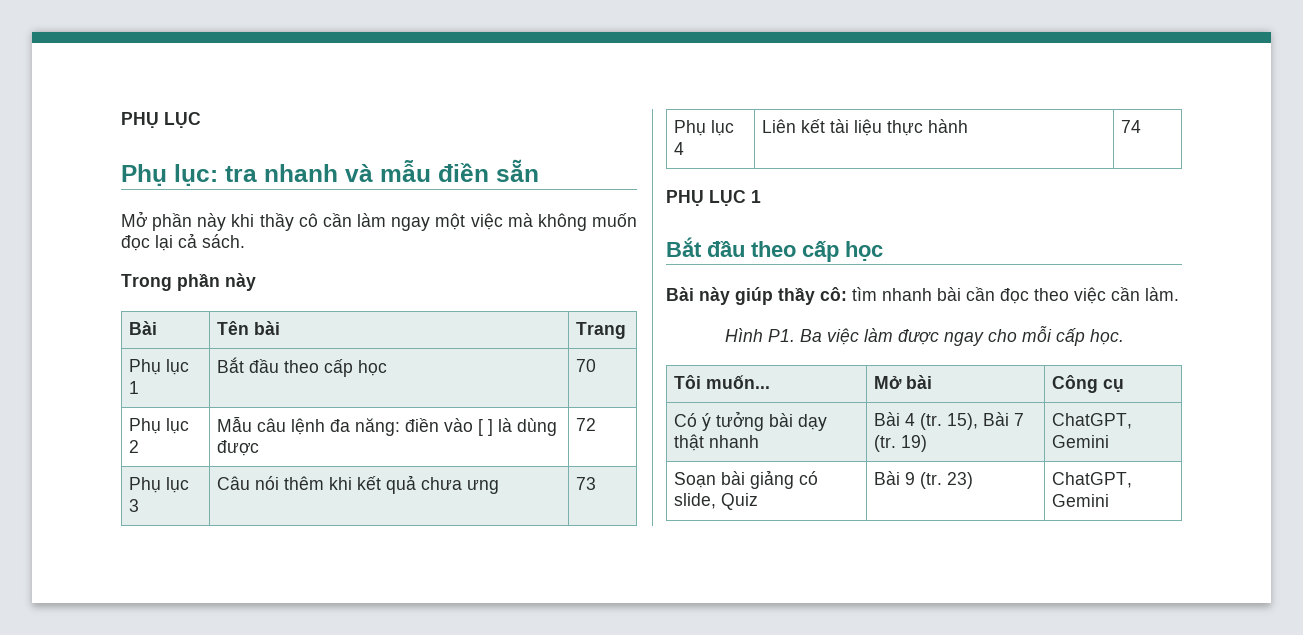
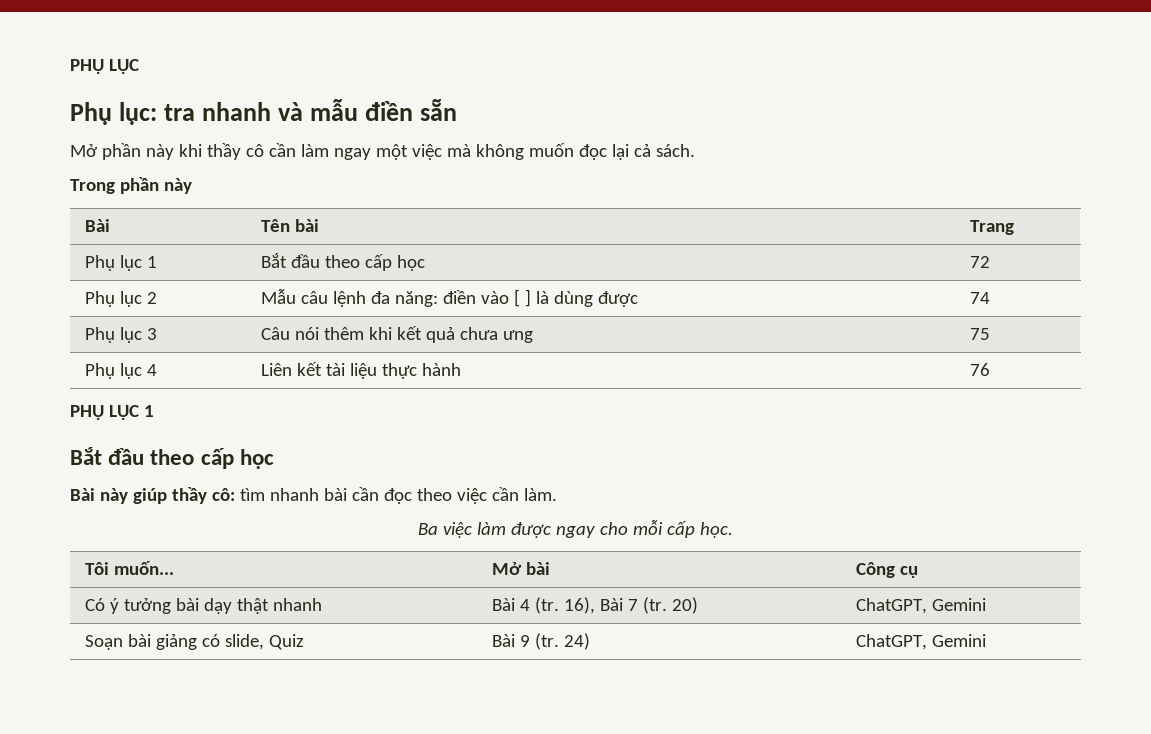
- Phụ lục 1 | Bắt đầu theo cấp học | 70
+ Phụ lục 1 | Bắt đầu theo cấp học | 72
- Phụ lục 2 | Mẫu câu lệnh đa năng: điền vào [ ] là dùng được | 72
+ Phụ lục 2 | Mẫu câu lệnh đa năng: điền vào [ ] là dùng được | 74
- Phụ lục 3 | Câu nói thêm khi kết quả chưa ưng | 73
+ Phụ lục 3 | Câu nói thêm khi kết quả chưa ưng | 75
- Phụ lục 4 | Liên kết tài liệu thực hành | 74
+ Phụ lục 4 | Liên kết tài liệu thực hành | 76
- Hình P1. Ba việc làm được ngay cho mỗi cấp học.
+ Ba việc làm được ngay cho mỗi cấp học.
- Có ý tưởng bài dạy thật nhanh | Bài 4 (tr. 15), Bài 7 (tr. 19) | ChatGPT, Gemini
+ Có ý tưởng bài dạy thật nhanh | Bài 4 (tr. 16), Bài 7 (tr. 20) | ChatGPT, Gemini
- Soạn bài giảng có slide, Quiz | Bài 9 (tr. 23) | ChatGPT, Gemini
+ Soạn bài giảng có slide, Quiz | Bài 9 (tr. 24) | ChatGPT, Gemini

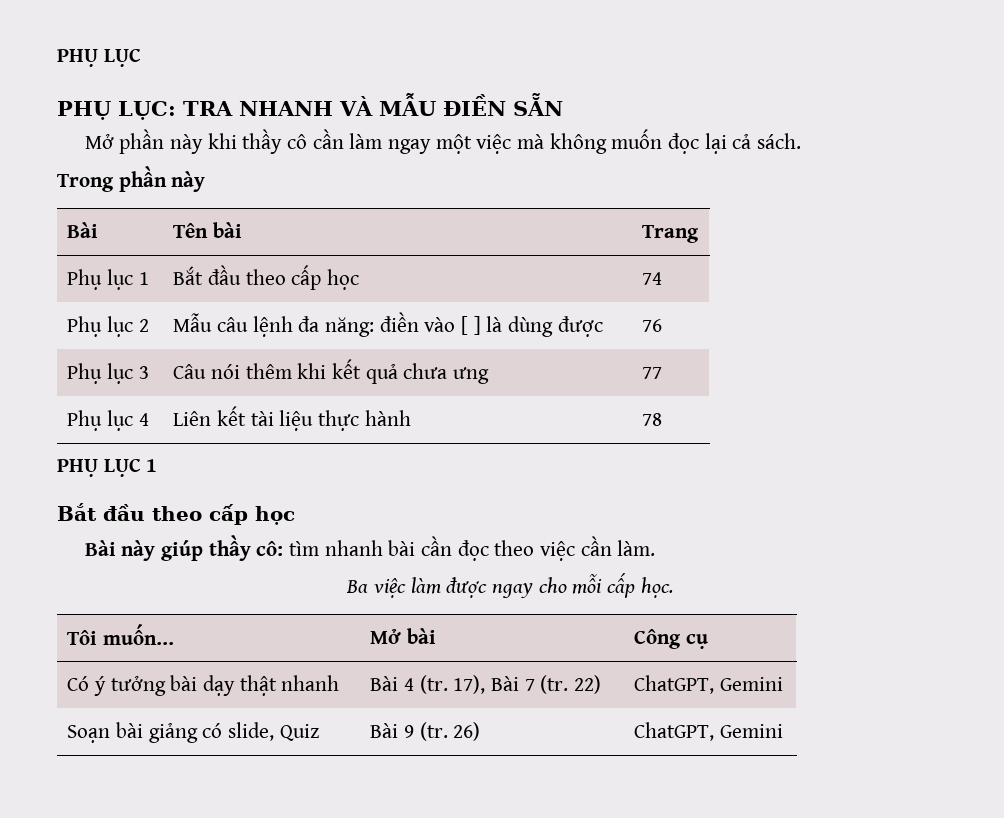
- Phụ lục: tra nhanh và mẫu điền sẵn
+ PHỤ LỤC: TRA NHANH VÀ MẪU ĐIỀN SẴN
- Phụ lục 1 | Bắt đầu theo cấp học | 72
+ Phụ lục 1 | Bắt đầu theo cấp học | 74
- Phụ lục 2 | Mẫu câu lệnh đa năng: điền vào [ ] là dùng được | 74
+ Phụ lục 2 | Mẫu câu lệnh đa năng: điền vào [ ] là dùng được | 76
- Phụ lục 3 | Câu nói thêm khi kết quả chưa ưng | 75
+ Phụ lục 3 | Câu nói thêm khi kết quả chưa ưng | 77
- Phụ lục 4 | Liên kết tài liệu thực hành | 76
+ Phụ lục 4 | Liên kết tài liệu thực hành | 78
- Có ý tưởng bài dạy thật nhanh | Bài 4 (tr. 16), Bài 7 (tr. 20) | ChatGPT, Gemini
+ Có ý tưởng bài dạy thật nhanh | Bài 4 (tr. 17), Bài 7 (tr. 22) | ChatGPT, Gemini
- Soạn bài giảng có slide, Quiz | Bài 9 (tr. 24) | ChatGPT, Gemini
+ Soạn bài giảng có slide, Quiz | Bài 9 (tr. 26) | ChatGPT, Gemini

